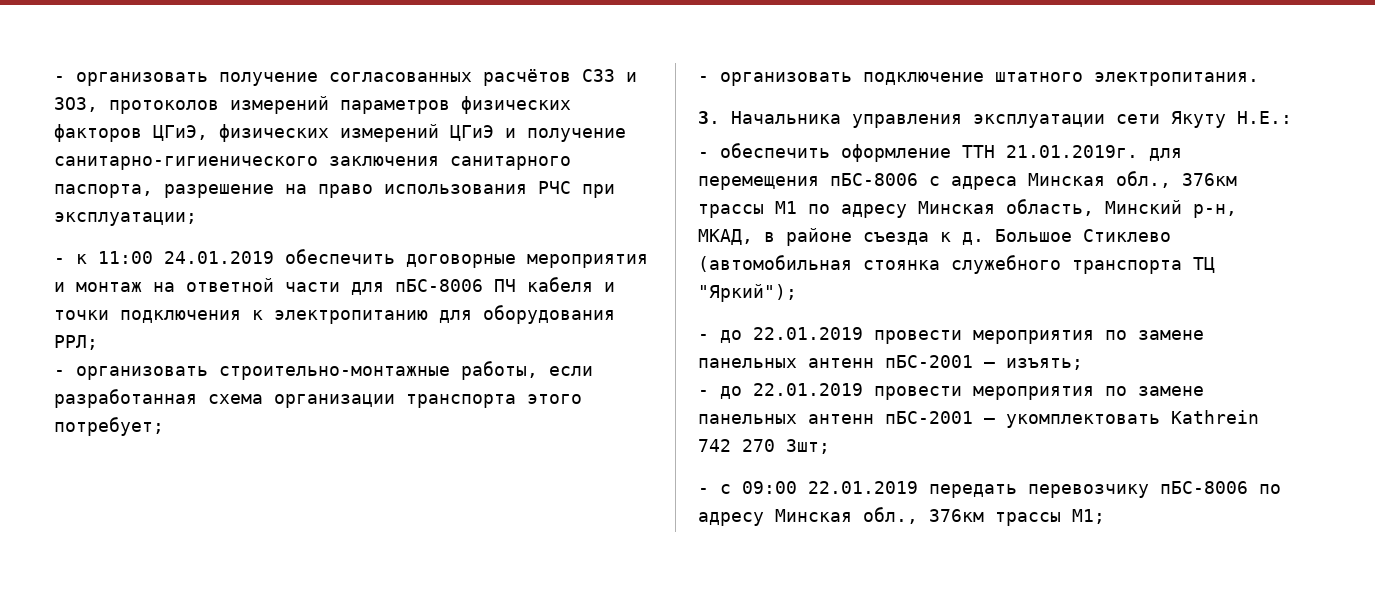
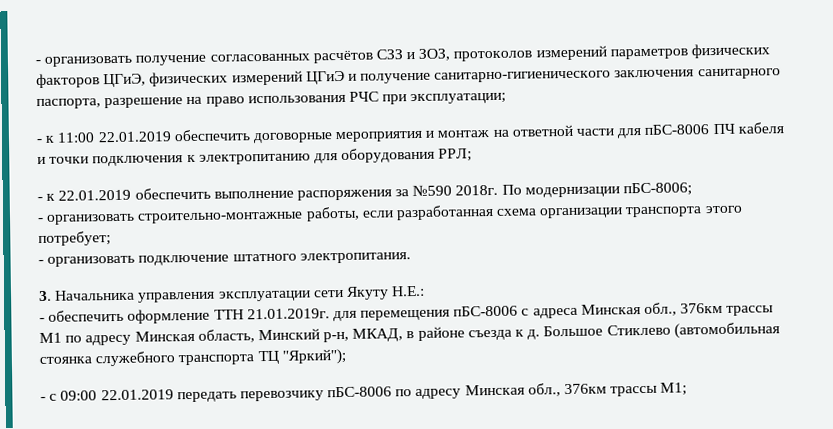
- - к 11:00 24.01.2019 обеспечить договорные мероприятия и монтаж на ответной части для пБС-8006 ПЧ кабеля и точки подключения к электропитанию для оборудования РРЛ;
+ - к 11:00 22.01.2019 обеспечить договорные мероприятия и монтаж на ответной части для пБС-8006 ПЧ кабеля и точки подключения к электропитанию для оборудования РРЛ;
+ - к 22.01.2019 обеспечить выполнение распоряжения за №590 2018г. По модернизации пБС-8006;
- - до 22.01.2019 провести мероприятия по замене панельных антенн пБС-2001 – изъять;
- - до 22.01.2019 провести мероприятия по замене панельных антенн пБС-2001 – укомплектовать Kathrein 742 270 3шт;

